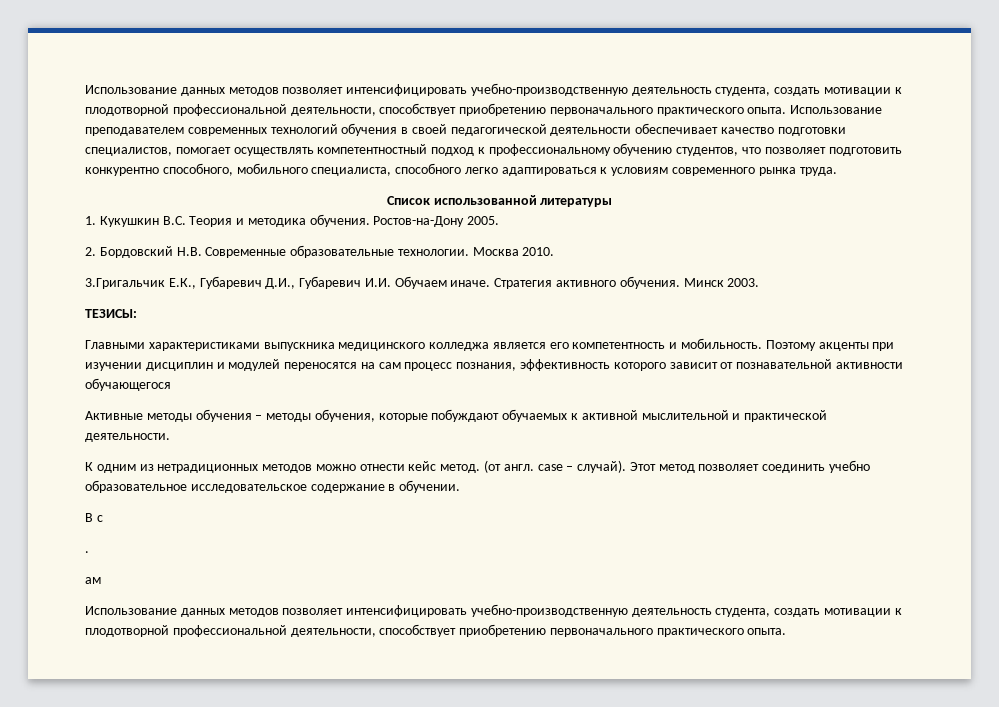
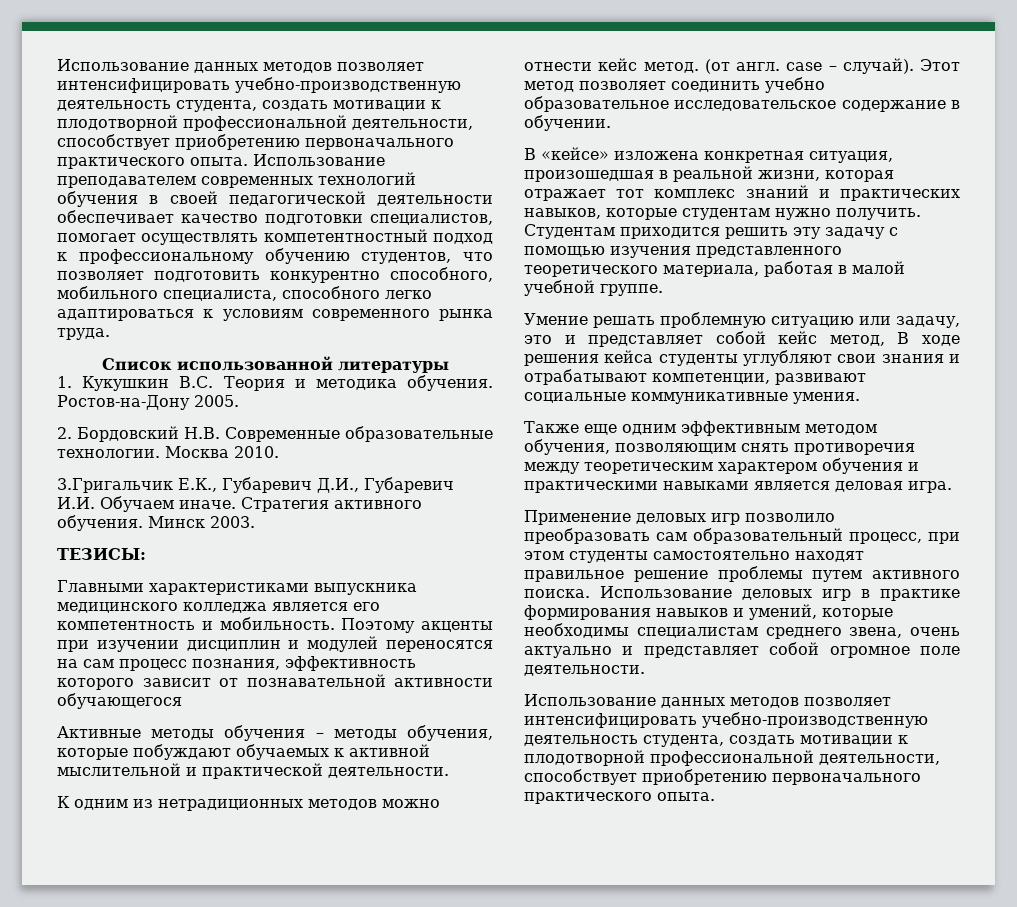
- В с
- .
- ам
+ В «кейсе» изложена конкретная ситуация, произошедшая в реальной жизни, которая отражает тот комплекс знаний и практических навыков, которые студентам нужно получить. Студентам приходится решить эту задачу с помощью изучения представленного теоретического материала, работая в малой учебной группе.
+ Умение решать проблемную ситуацию или задачу, это и представляет собой кейс метод, В ходе решения кейса студенты углубляют свои знания и отрабатывают компетенции, развивают социальные коммуникативные умения.
+ Также еще одним эффективным методом обучения, позволяющим снять противоречия между теоретическим характером обучения и практическими навыками является деловая игра.
+ Применение деловых игр позволило преобразовать сам образовательный процесс, при этом студенты самостоятельно находят правильное решение проблемы путем активного поиска. Использование деловых игр в практике формирования навыков и умений, которые необходимы специалистам среднего звена, очень актуально и представляет собой огромное поле деятельности.

